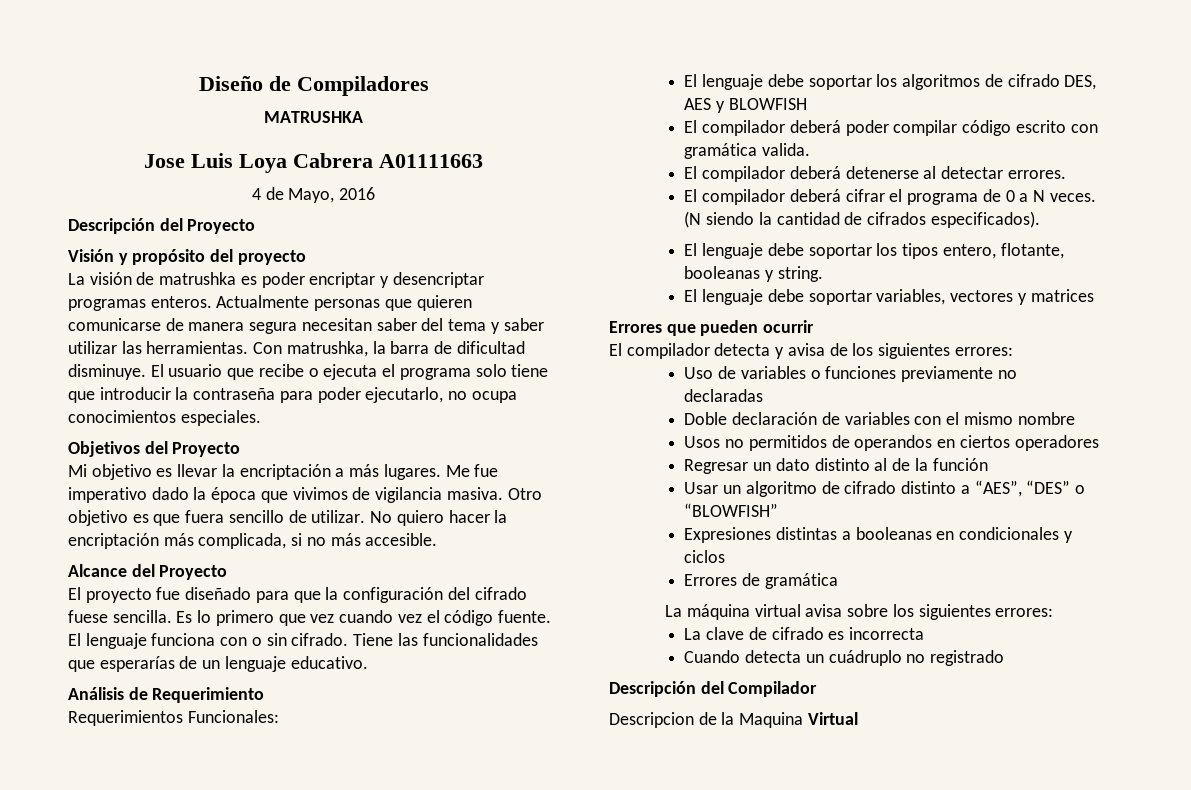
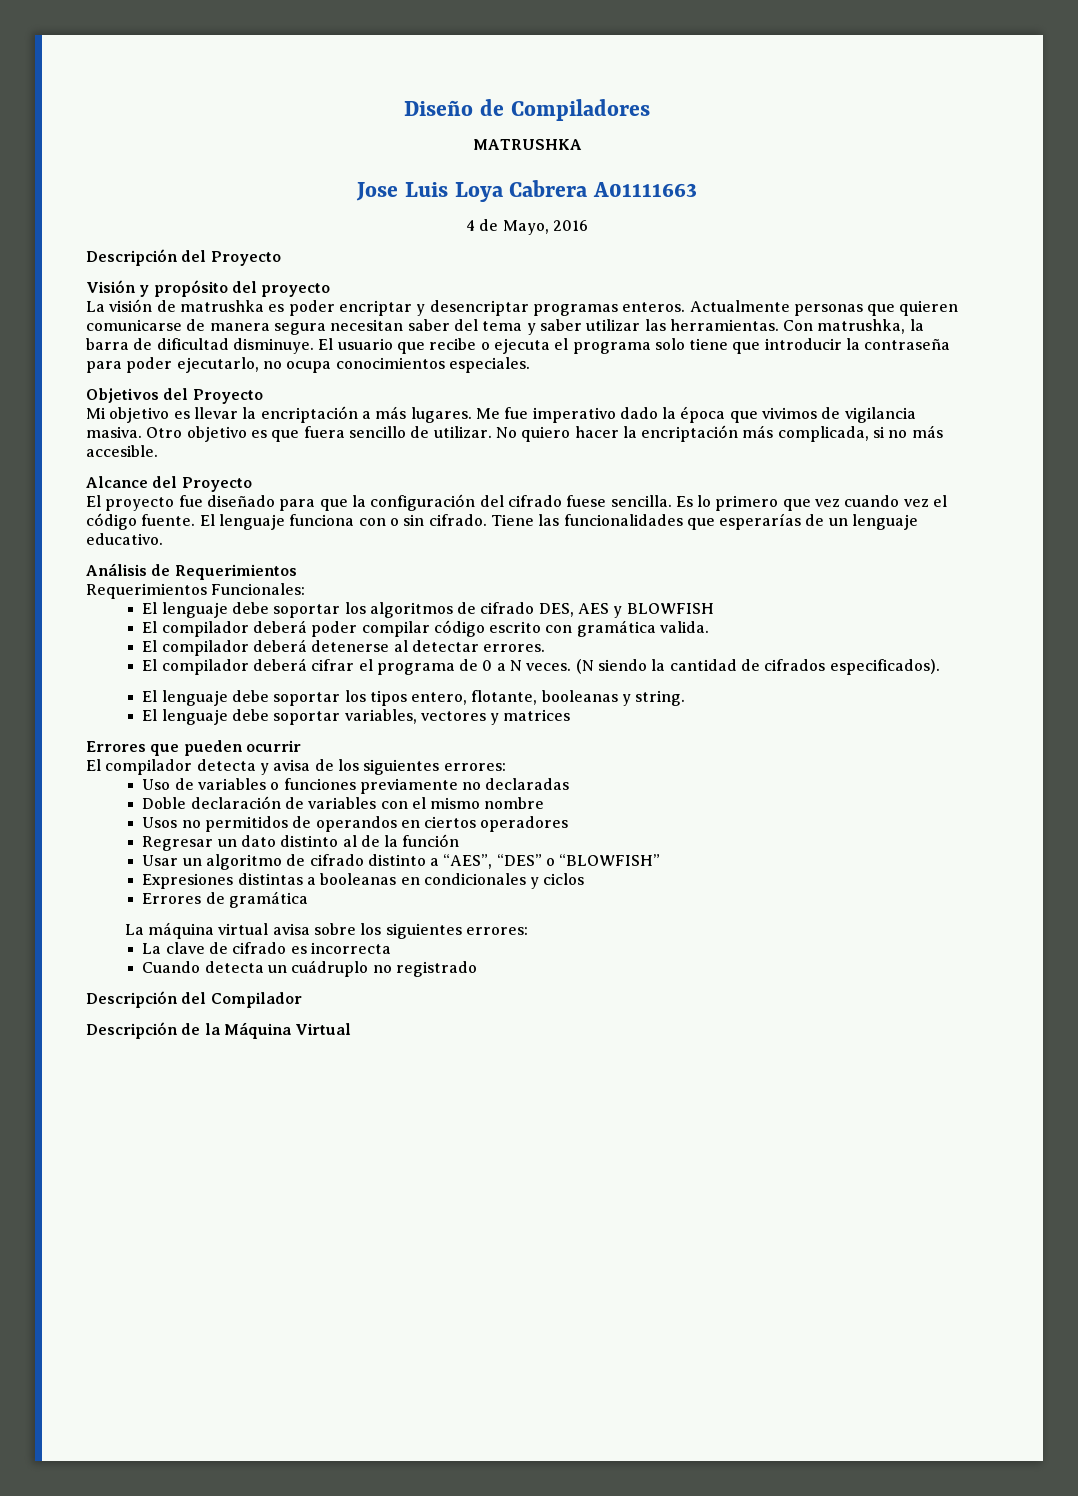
- Análisis de Requerimiento
+ Análisis de Requerimientos
- Descripcion de la Maquina Virtual
+ Descripción de la Máquina Virtual

